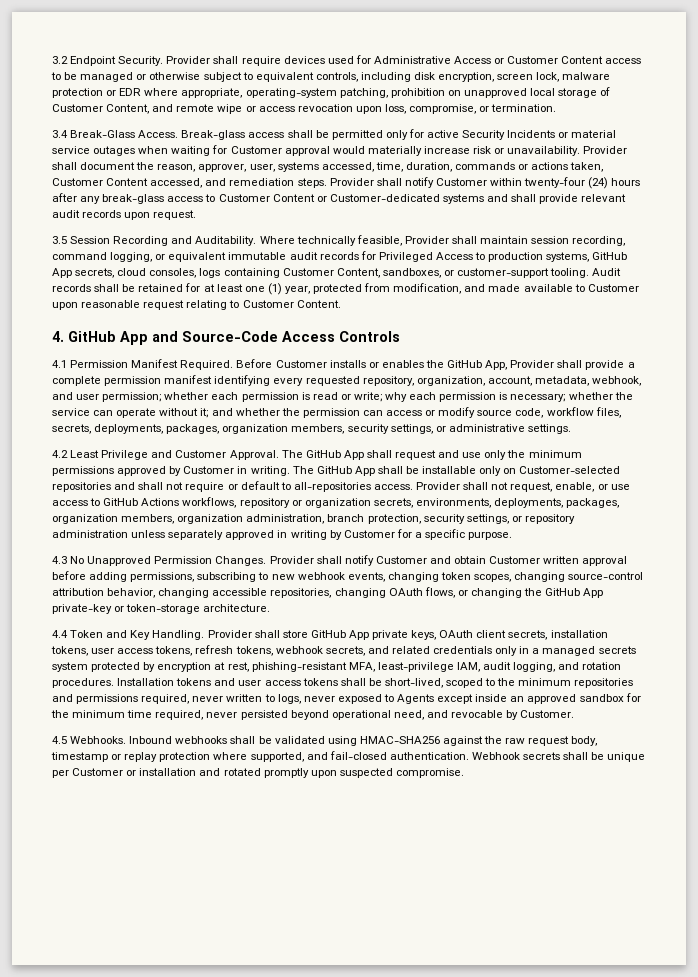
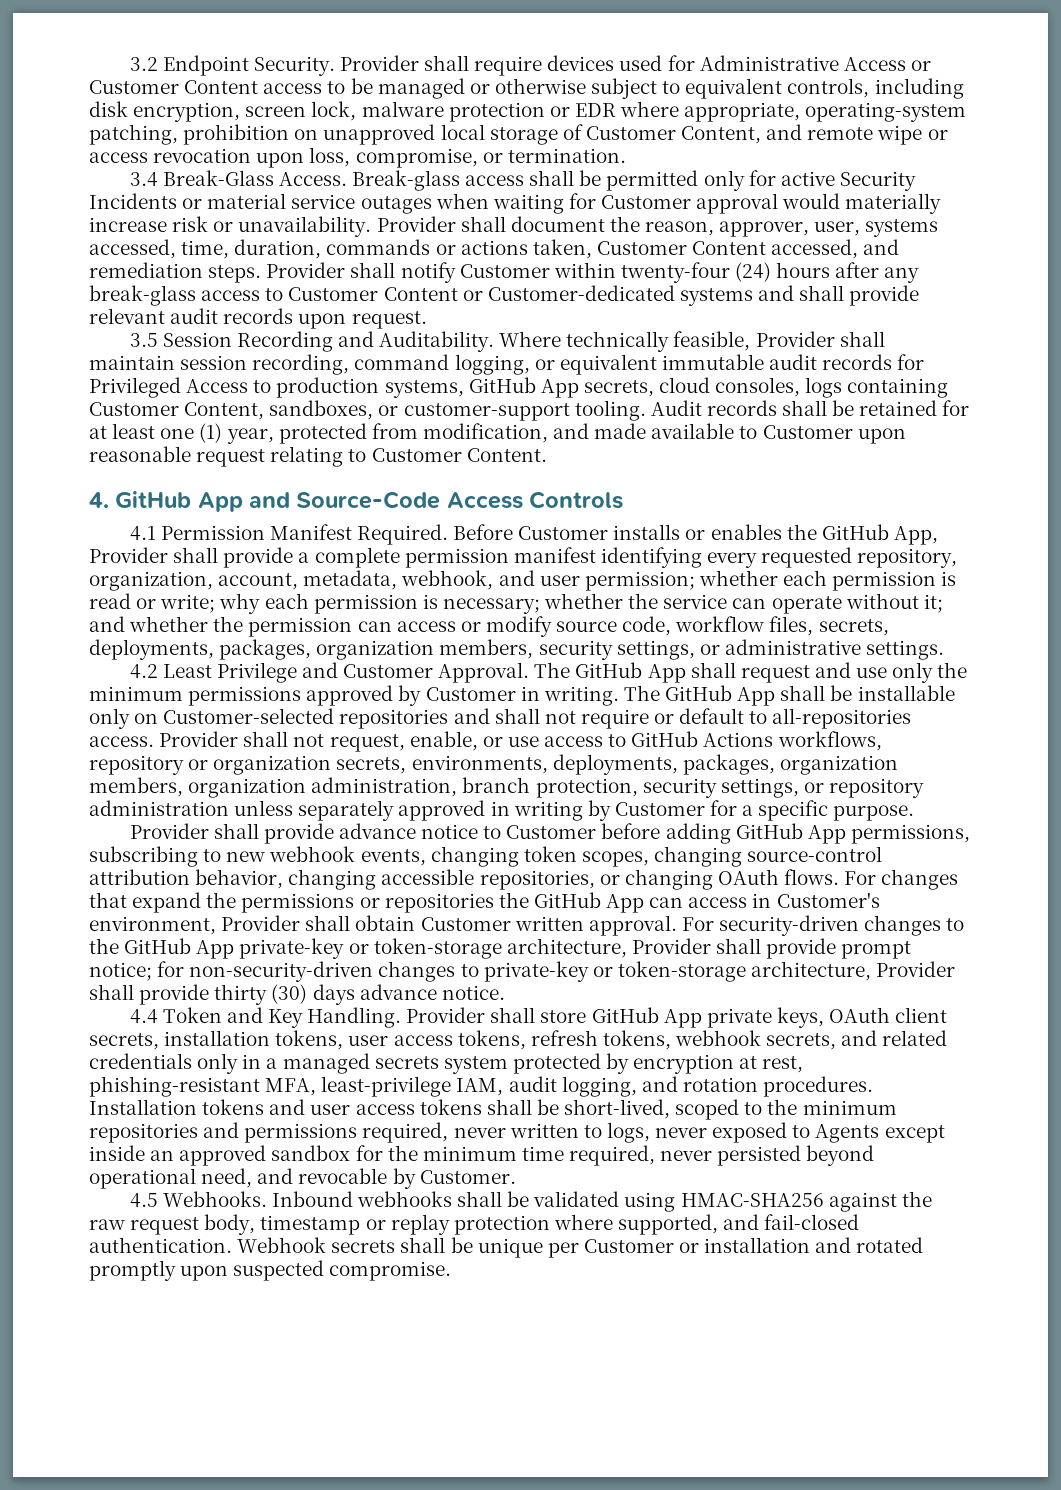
- 4.3 No Unapproved Permission Changes. Provider shall notify Customer and obtain Customer written approval before adding permissions, subscribing to new webhook events, changing token scopes, changing source-control attribution behavior, changing accessible repositories, changing OAuth flows, or changing the GitHub App private-key or token-storage architecture.
+ Provider shall provide advance notice to Customer before adding GitHub App permissions, subscribing to new webhook events, changing token scopes, changing source-control attribution behavior, changing accessible repositories, or changing OAuth flows. For changes that expand the permissions or repositories the GitHub App can access in Customer's environment, Provider shall obtain Customer written approval. For security-driven changes to the GitHub App private-key or token-storage architecture, Provider shall provide prompt notice; for non-security-driven changes to private-key or token-storage architecture, Provider shall provide thirty (30) days advance notice.

